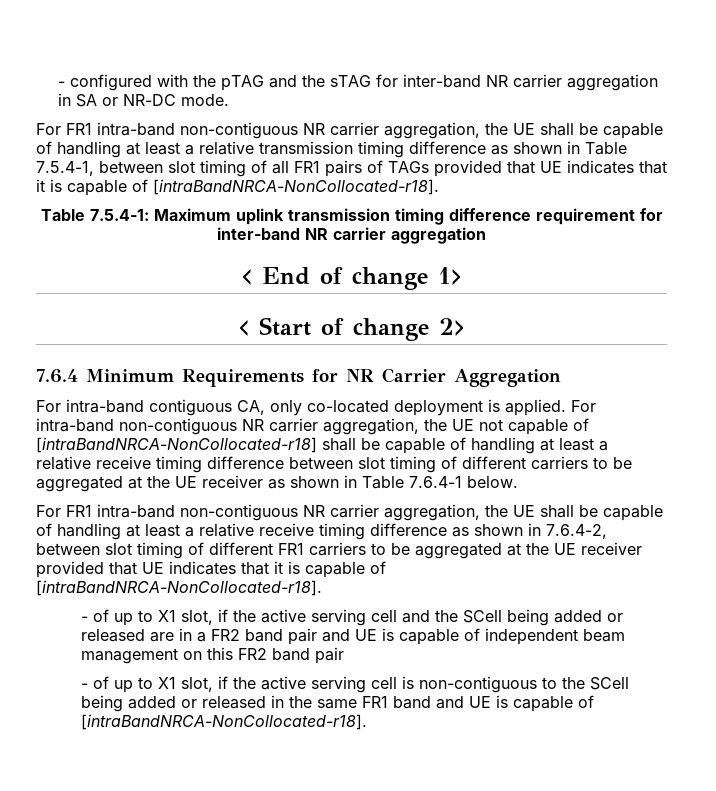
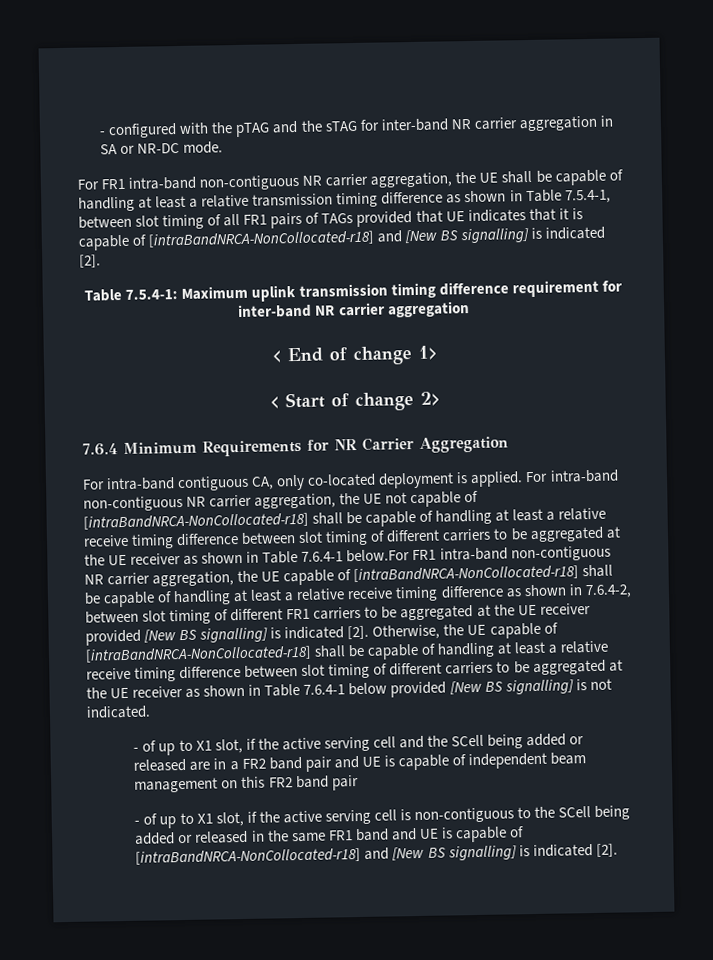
- For FR1 intra-band non-contiguous NR carrier aggregation, the UE shall be capable of handling at least a relative transmission timing difference as shown in Table 7.5.4-1, between slot timing of all FR1 pairs of TAGs provided that UE indicates that it is capable of [intraBandNRCA-NonCollocated-r18].
+ For FR1 intra-band non-contiguous NR carrier aggregation, the UE shall be capable of handling at least a relative transmission timing difference as shown in Table 7.5.4-1, between slot timing of all FR1 pairs of TAGs provided that UE indicates that it is capable of [intraBandNRCA-NonCollocated-r18] and [New BS signalling] is indicated [2].
- For intra-band non-contiguous NR carrier aggregation, the UE not capable of [intraBandNRCA-NonCollocated-r18] shall be capable of handling at least a relative receive timing difference between slot timing of different carriers to be aggregated at the UE receiver as shown in Table 7.6.4-1 below.
- For FR1 intra-band non-contiguous NR carrier aggregation, the UE shall be capable of handling at least a relative receive timing difference as shown in 7.6.4-2, between slot timing of different FR1 carriers to be aggregated at the UE receiver provided that UE indicates that it is capable of [intraBandNRCA-NonCollocated-r18].
+ For intra-band non-contiguous NR carrier aggregation, the UE not capable of [intraBandNRCA-NonCollocated-r18] shall be capable of handling at least a relative receive timing difference between slot timing of different carriers to be aggregated at the UE receiver as shown in Table 7.6.4-1 below.For FR1 intra-band non-contiguous NR carrier aggregation, the UE capable of [intraBandNRCA-NonCollocated-r18] shall be capable of handling at least a relative receive timing difference as shown in 7.6.4-2, between slot timing of different FR1 carriers to be aggregated at the UE receiver provided [New BS signalling] is indicated [2]. Otherwise, the UE capable of [intraBandNRCA-NonCollocated-r18] shall be capable of handling at least a relative receive timing difference between slot timing of different carriers to be aggregated at the UE receiver as shown in Table 7.6.4-1 below provided [New BS signalling] is not indicated.
- - of up to X1 slot, if the active serving cell is non-contiguous to the SCell being added or released in the same FR1 band and UE is capable of [intraBandNRCA-NonCollocated-r18].
+ - of up to X1 slot, if the active serving cell is non-contiguous to the SCell being added or released in the same FR1 band and UE is capable of [intraBandNRCA-NonCollocated-r18] and [New BS signalling] is indicated [2].

